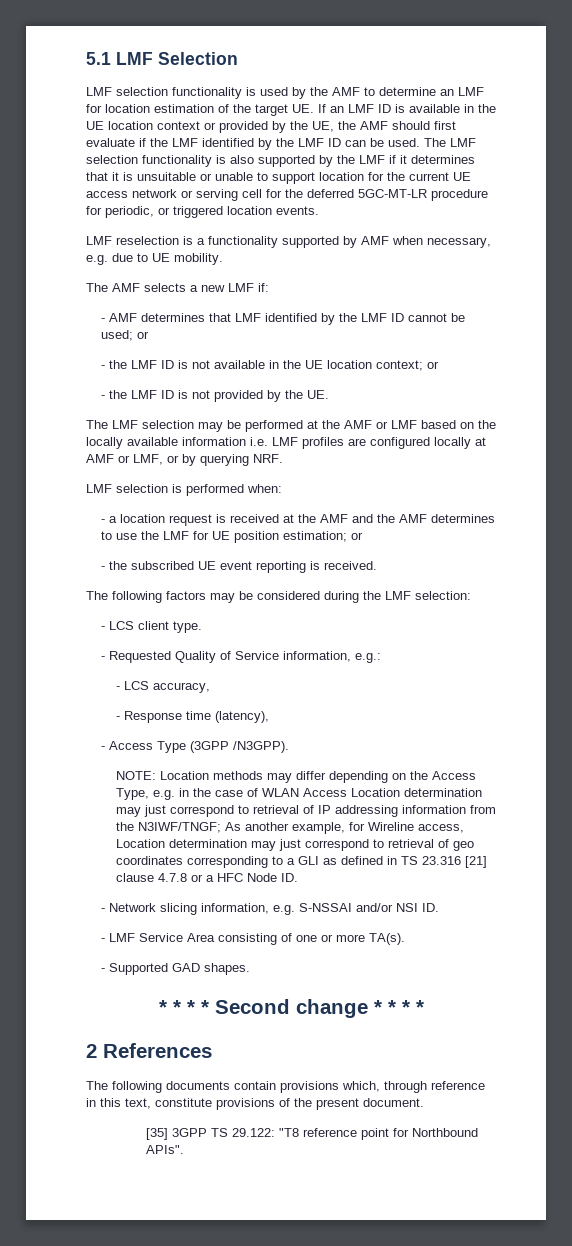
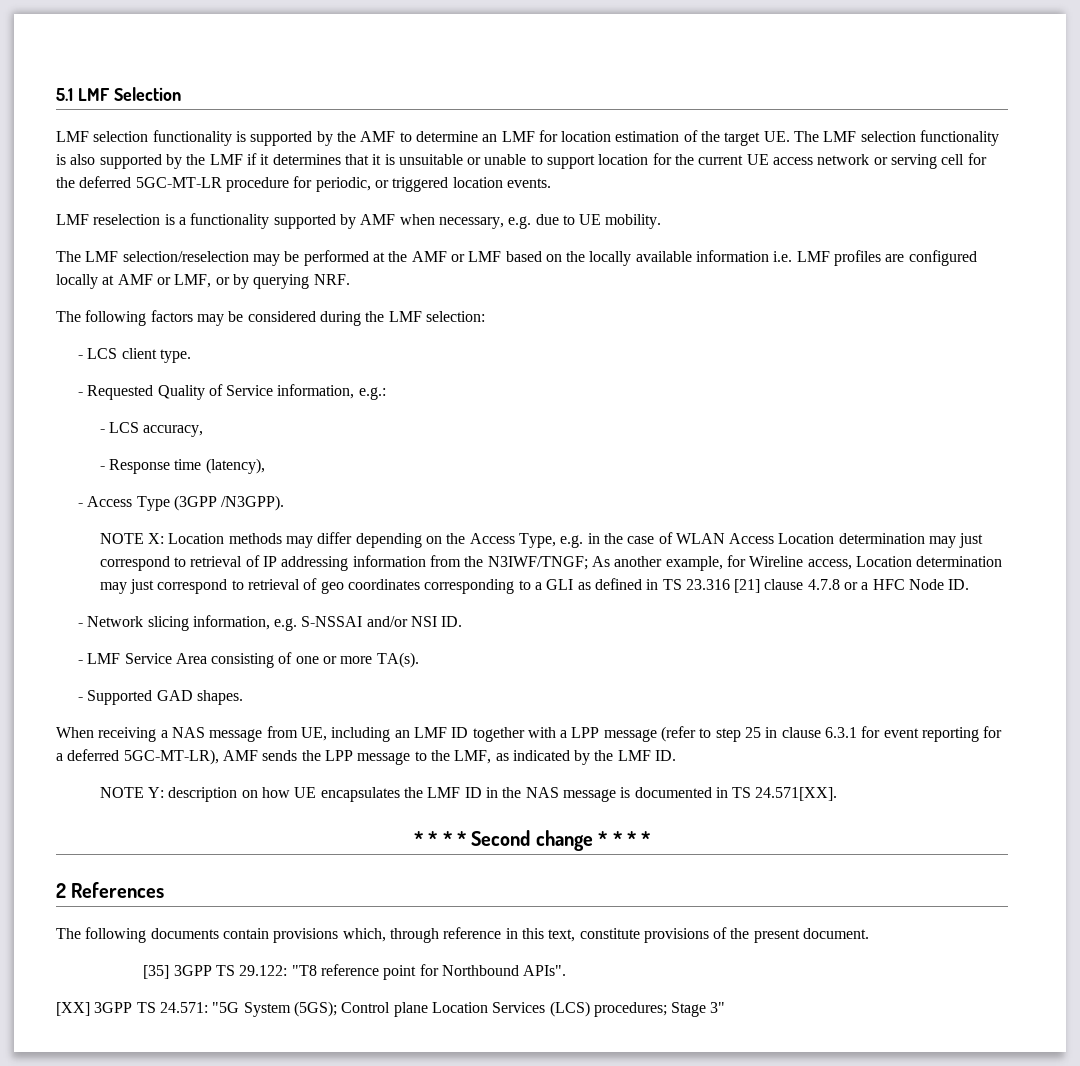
- LMF selection functionality is used by the AMF to determine an LMF for location estimation of the target UE. If an LMF ID is available in the UE location context or provided by the UE, the AMF should first evaluate if the LMF identified by the LMF ID can be used. The LMF selection functionality is also supported by the LMF if it determines that it is unsuitable or unable to support location for the current UE access network or serving cell for the deferred 5GC-MT-LR procedure for periodic, or triggered location events.
+ LMF selection functionality is supported by the AMF to determine an LMF for location estimation of the target UE. The LMF selection functionality is also supported by the LMF if it determines that it is unsuitable or unable to support location for the current UE access network or serving cell for the deferred 5GC-MT-LR procedure for periodic, or triggered location events.
- The AMF selects a new LMF if:
- - AMF determines that LMF identified by the LMF ID cannot be used; or
- - the LMF ID is not available in the UE location context; or
- - the LMF ID is not provided by the UE.
- The LMF selection may be performed at the AMF or LMF based on the locally available information i.e. LMF profiles are configured locally at AMF or LMF, or by querying NRF.
+ The LMF selection/reselection may be performed at the AMF or LMF based on the locally available information i.e. LMF profiles are configured locally at AMF or LMF, or by querying NRF.
- LMF selection is performed when:
- - a location request is received at the AMF and the AMF determines to use the LMF for UE position estimation; or
- - the subscribed UE event reporting is received.
- NOTE:
+ NOTE X:
+ When receiving a NAS message from UE, including an LMF ID together with a LPP message (refer to step 25 in clause 6.3.1 for event reporting for a deferred 5GC-MT-LR), AMF sends the LPP message to the LMF, as indicated by the LMF ID.
+ NOTE Y: description on how UE encapsulates the LMF ID in the NAS message is documented in TS 24.571[XX].
+ [XX] 3GPP TS 24.571: "5G System (5GS); Control plane Location Services (LCS) procedures; Stage 3"

